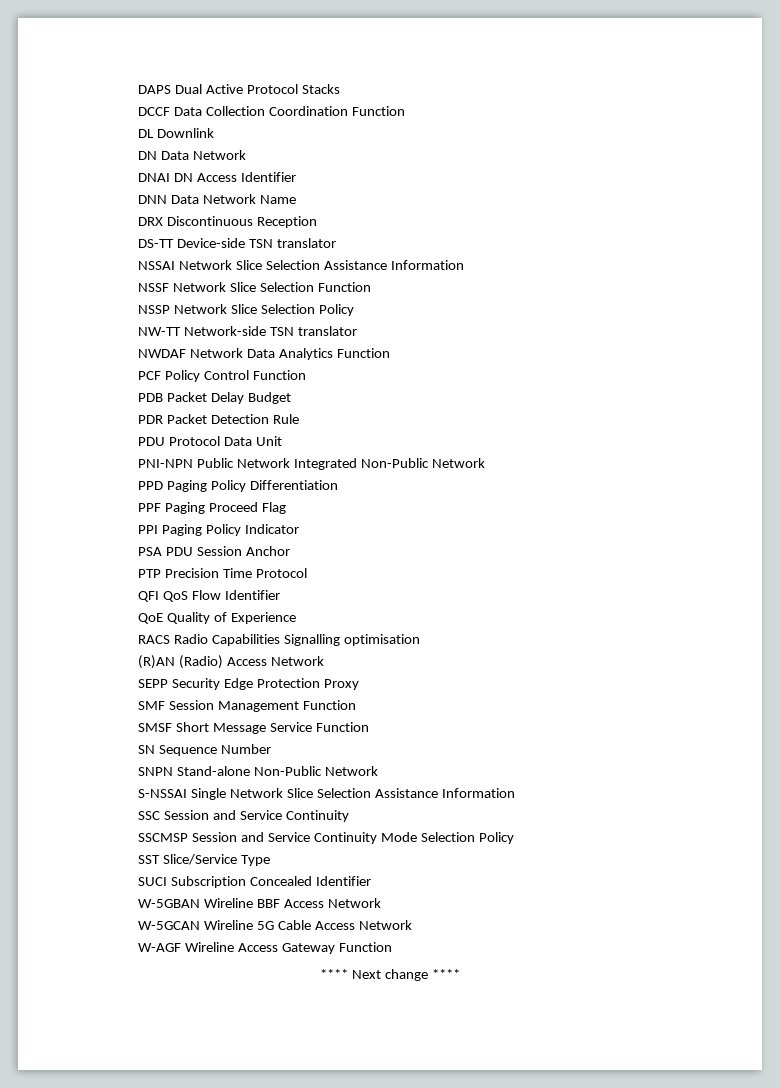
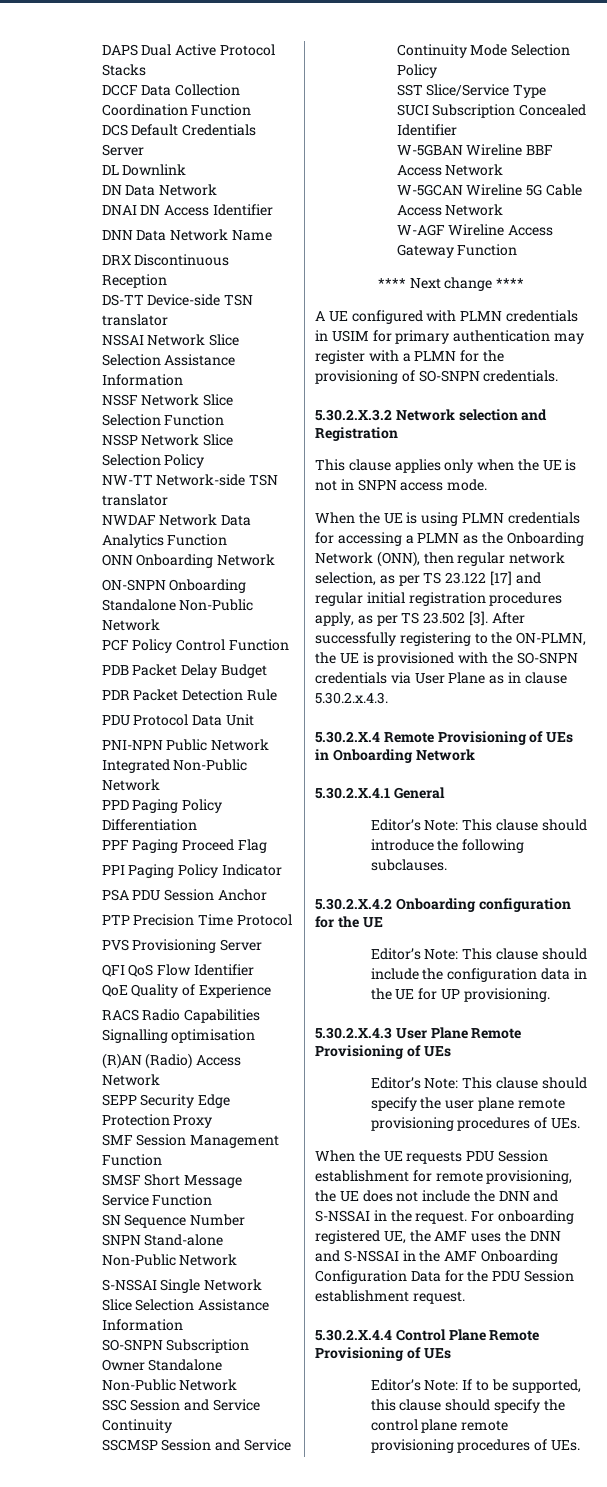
+ DCS Default Credentials Server
+ ONN Onboarding Network
+ ON-SNPN Onboarding Standalone Non-Public Network
+ PVS Provisioning Server
+ SO-SNPN Subscription Owner Standalone Non-Public Network
+ A UE configured with PLMN credentials in USIM for primary authentication may register with a PLMN for the provisioning of SO-SNPN credentials.
+ 5.30.2.X.3.2 Network selection and Registration
+ This clause applies only when the UE is not in SNPN access mode.
+ When the UE is using PLMN credentials for accessing a PLMN as the Onboarding Network (ONN), then regular network selection, as per TS 23.122 [17] and regular initial registration procedures apply, as per TS 23.502 [3]. After successfully registering to the ON-PLMN, the UE is provisioned with the SO-SNPN credentials via User Plane as in clause 5.30.2.x.4.3.
+ 5.30.2.X.4 Remote Provisioning of UEs in Onboarding Network
+ 5.30.2.X.4.1 General
+ Editor’s Note: This clause should introduce the following subclauses.
+ 5.30.2.X.4.2 Onboarding configuration for the UE
+ Editor’s Note: This clause should include the configuration data in the UE for UP provisioning.
+ 5.30.2.X.4.3 User Plane Remote Provisioning of UEs
+ Editor’s Note: This clause should specify the user plane remote provisioning procedures of UEs.
+ When the UE requests PDU Session establishment for remote provisioning, the UE does not include the DNN and S-NSSAI in the request. For onboarding registered UE, the AMF uses the DNN and S-NSSAI in the AMF Onboarding Configuration Data for the PDU Session establishment request.
+ 5.30.2.X.4.4 Control Plane Remote Provisioning of UEs
+ Editor’s Note: If to be supported, this clause should specify the control plane remote provisioning procedures of UEs.

